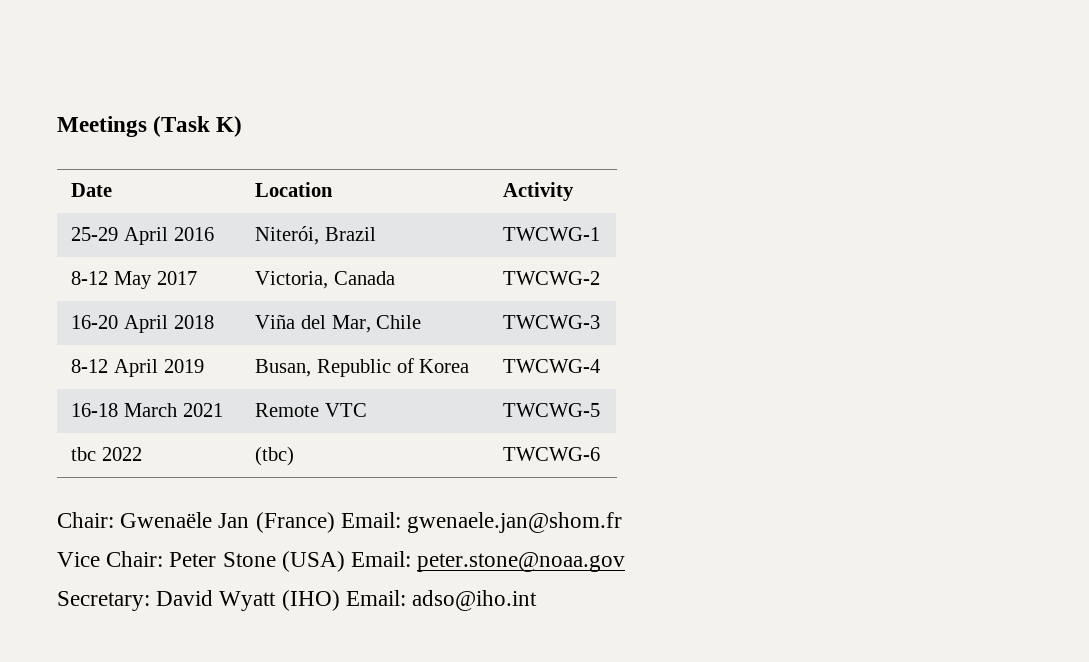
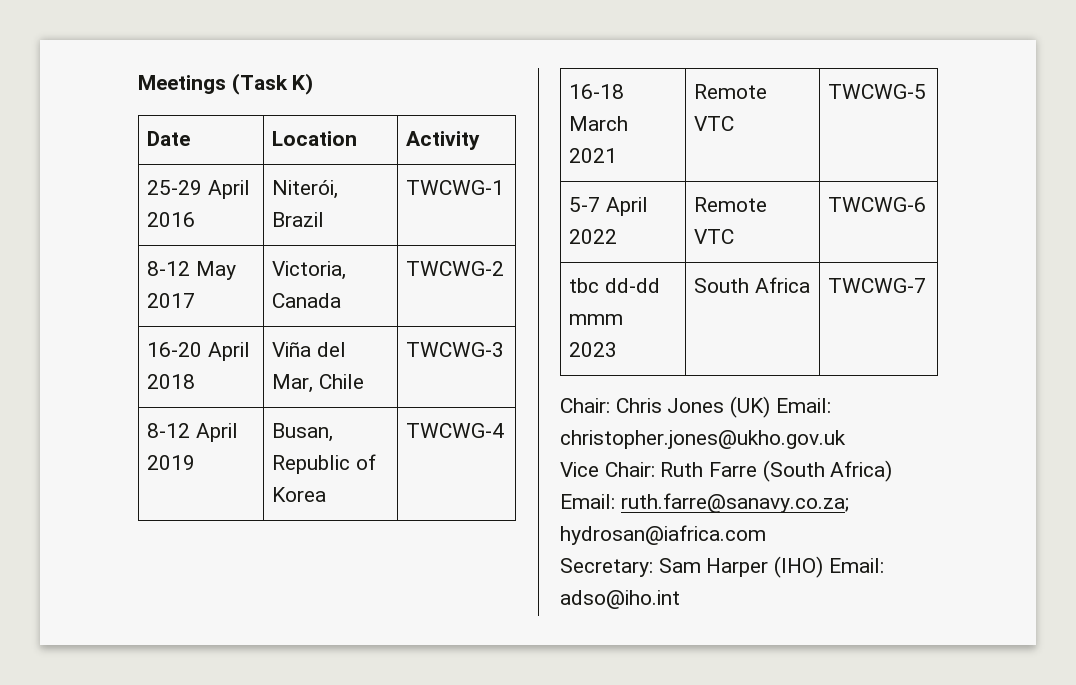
- tbc 2022 | (tbc) | TWCWG-6
+ 5-7 April 2022 | Remote VTC | TWCWG-6
- Chair: Gwenaële Jan (France) Email: gwenaele.jan@shom.fr
- Vice Chair: Peter Stone (USA) Email: peter.stone@noaa.gov
+ tbc dd-dd mmm 2023 | South Africa | TWCWG-7
+ Chair: Chris Jones (UK) Email: christopher.jones@ukho.gov.uk
+ Vice Chair: Ruth Farre (South Africa) Email: ruth.farre@sanavy.co.za; hydrosan@iafrica.com
- Secretary: David Wyatt (IHO) Email: adso@iho.int
+ Secretary: Sam Harper (IHO) Email: adso@iho.int

